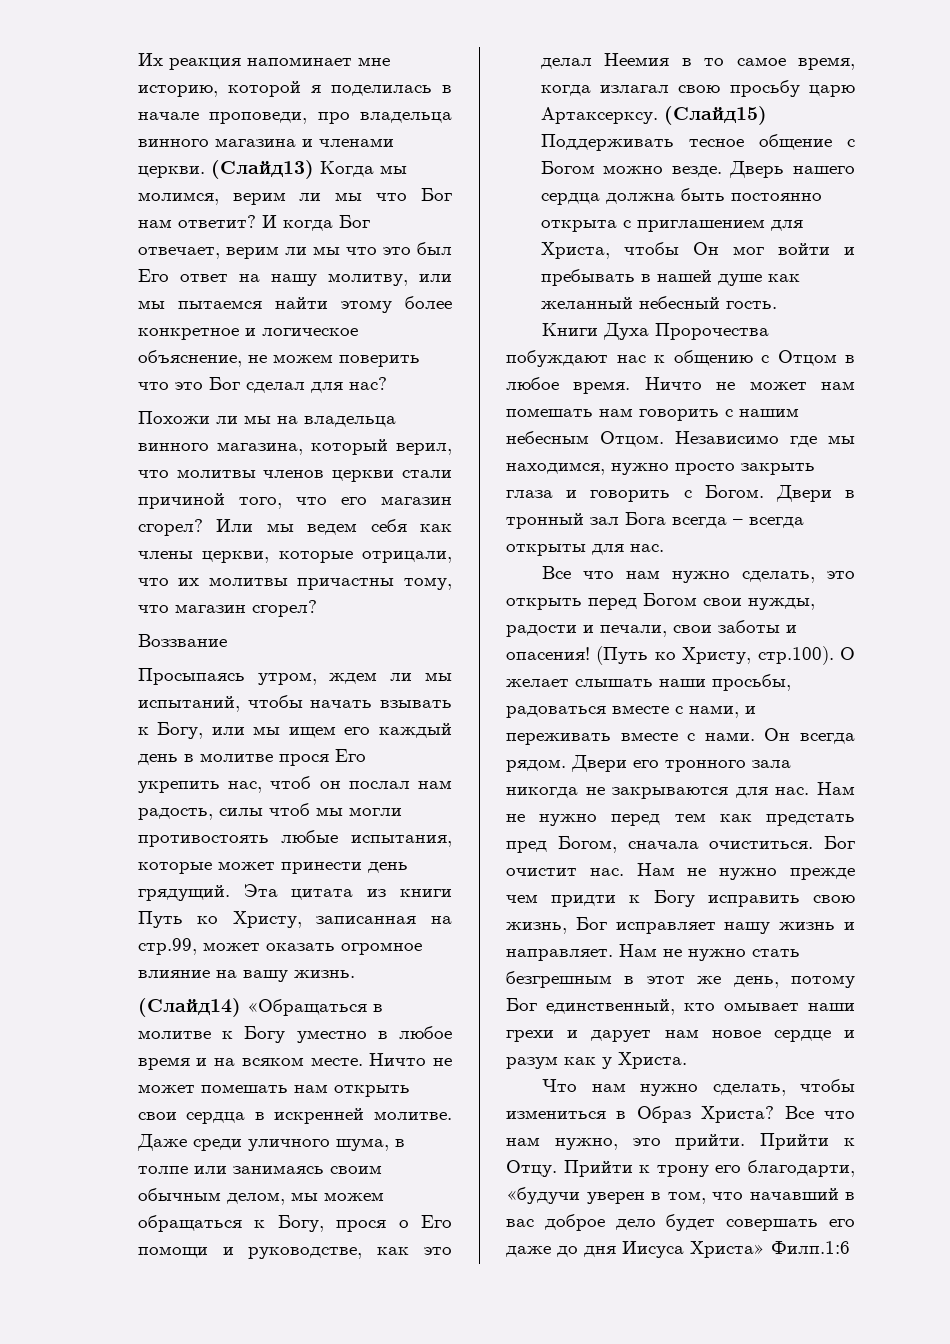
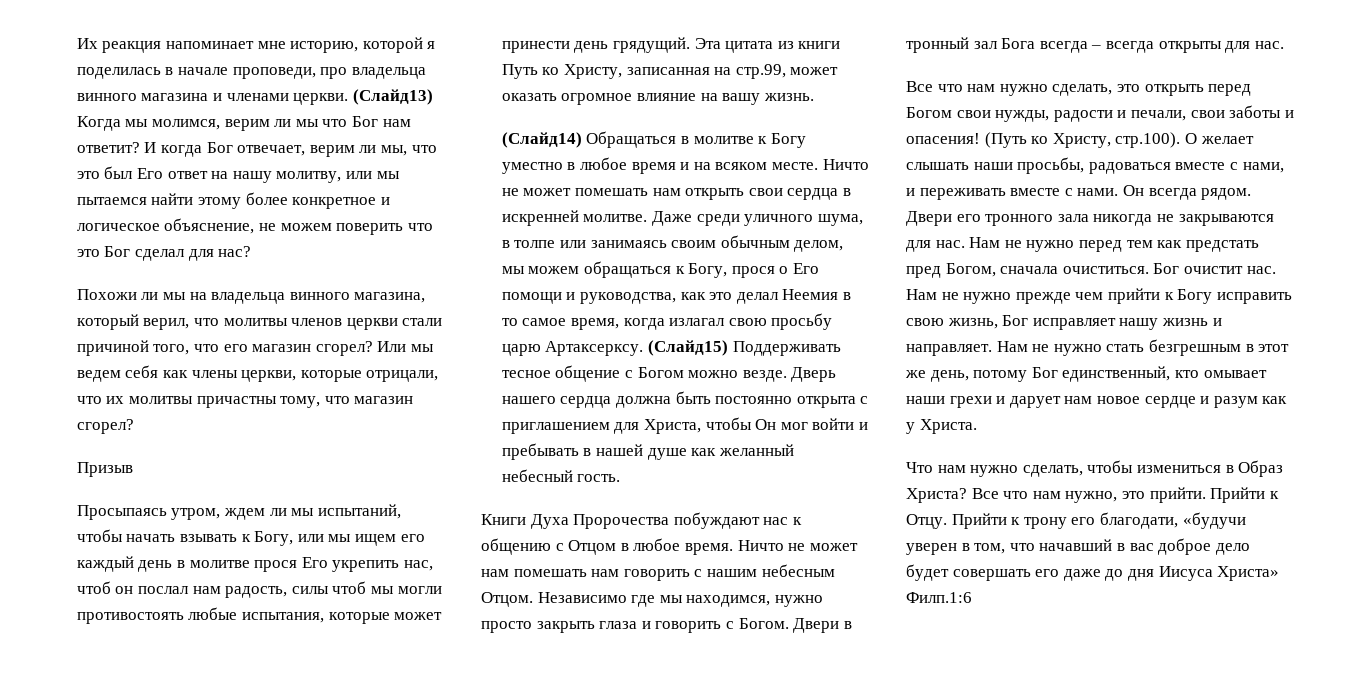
- И когда Бог отвечает, верим ли мы что это был Его ответ на нашу молитву, или мы пытаемся найти этому более конкретное и логическое объяснение, не можем поверить что это Бог сделал для нас?
+ И когда Бог отвечает, верим ли мы, что это был Его ответ на нашу молитву, или мы пытаемся найти этому более конкретное и логическое объяснение, не можем поверить что это Бог сделал для нас?
- Воззвание
+ Призыв
- (Слайд14) «Обращаться в молитве к Богу уместно в любое время и на всяком месте.
+ (Слайд14) Обращаться в молитве к Богу уместно в любое время и на всяком месте.
- Даже среди уличного шума, в толпе или занимаясь своим обычным делом, мы можем обращаться к Богу, прося о Его помощи и руководстве, как это делал Неемия в то самое время, когда излагал свою просьбу царю Артаксерксу.
+ Даже среди уличного шума, в толпе или занимаясь своим обычным делом, мы можем обращаться к Богу, прося о Его помощи и руководства, как это делал Неемия в то самое время, когда излагал свою просьбу царю Артаксерксу.
- Нам не нужно прежде чем придти к Богу исправить свою жизнь, Бог исправляет нашу жизнь и направляет.
+ Нам не нужно прежде чем прийти к Богу исправить свою жизнь, Бог исправляет нашу жизнь и направляет.
- Прийти к трону его благодарти, «будучи уверен в том, что начавший в вас доброе дело будет совершать его даже до дня Иисуса Христа» Филп.1:6
+ Прийти к трону его благодати, «будучи уверен в том, что начавший в вас доброе дело будет совершать его даже до дня Иисуса Христа» Филп.1:6

